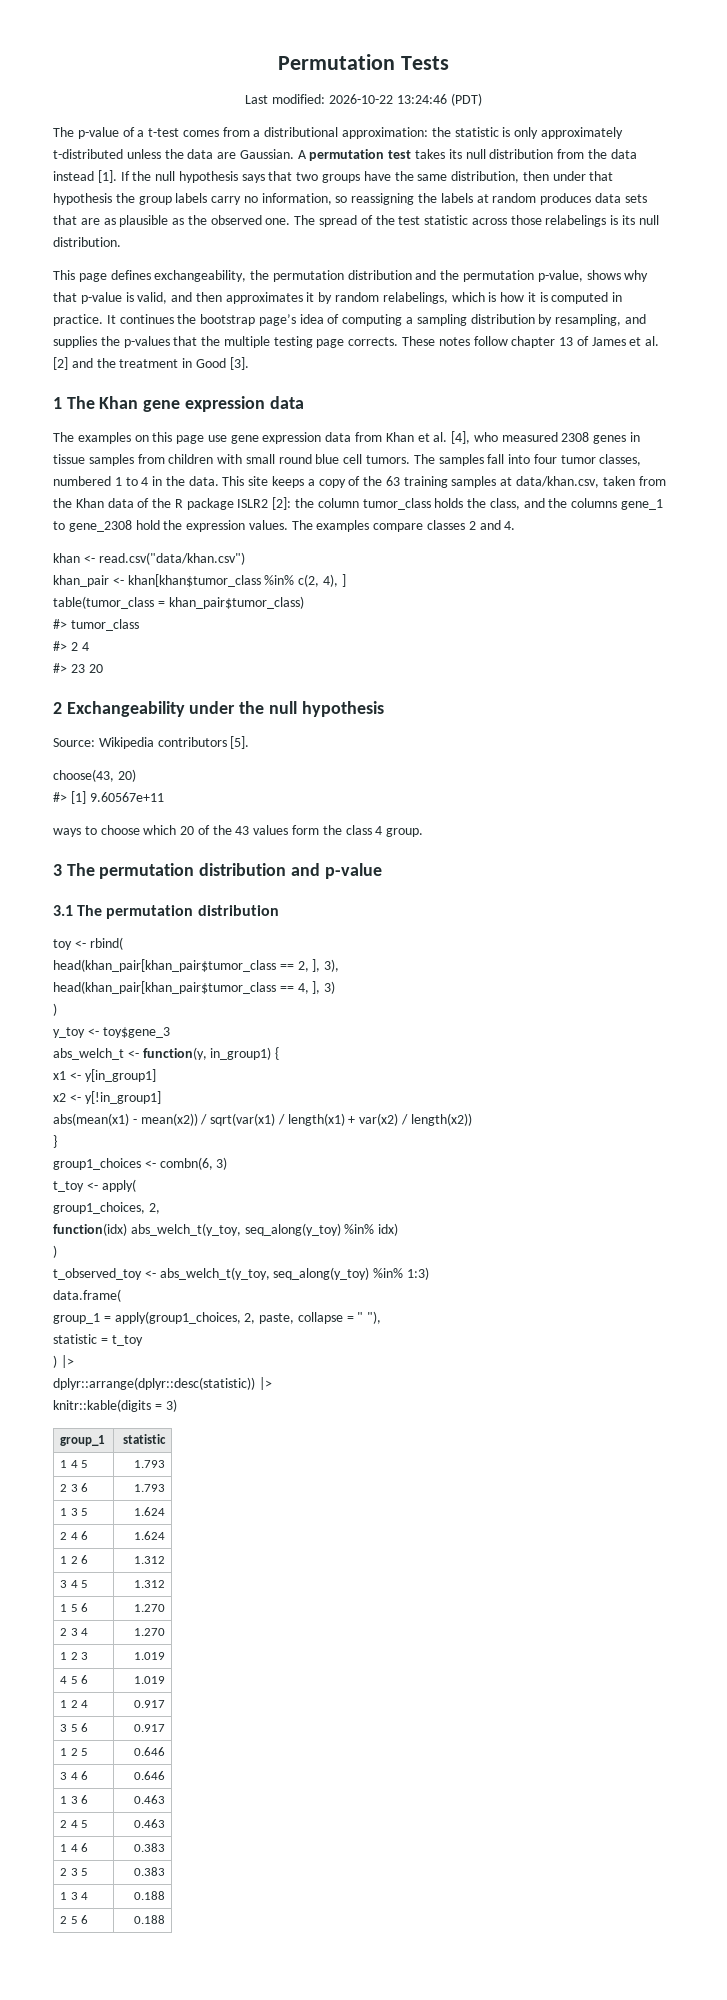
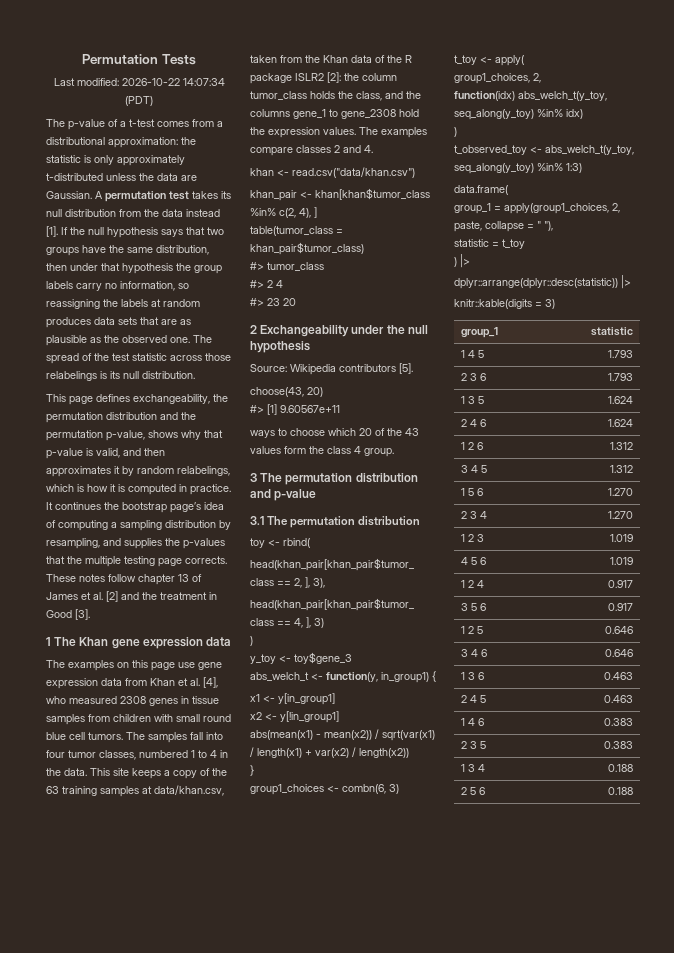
- Last modified: 2026-10-22 13:24:46 (PDT)
+ Last modified: 2026-10-22 14:07:34 (PDT)

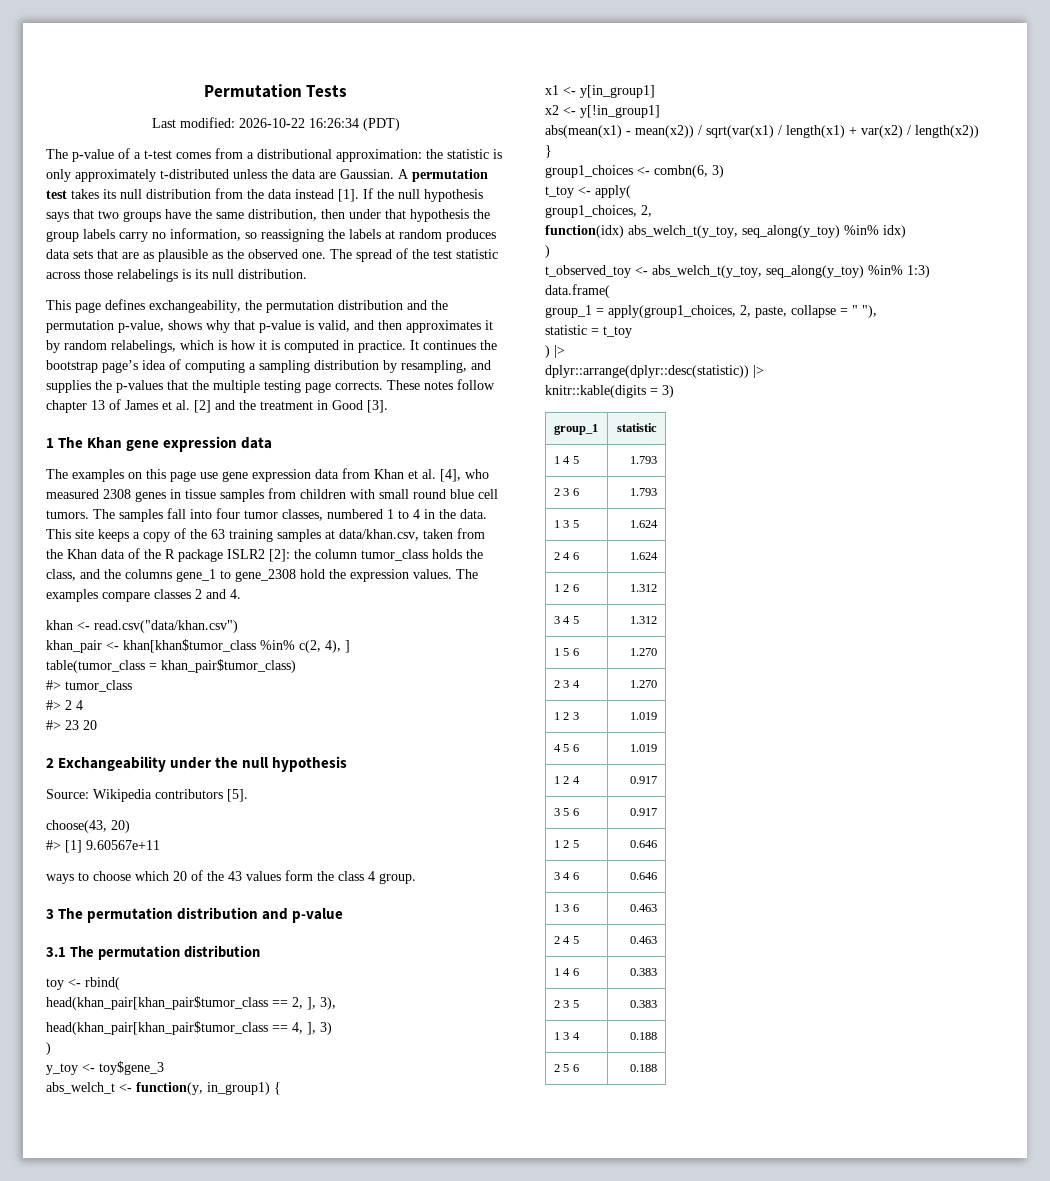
- Last modified: 2026-10-22 14:07:34 (PDT)
+ Last modified: 2026-10-22 16:26:34 (PDT)

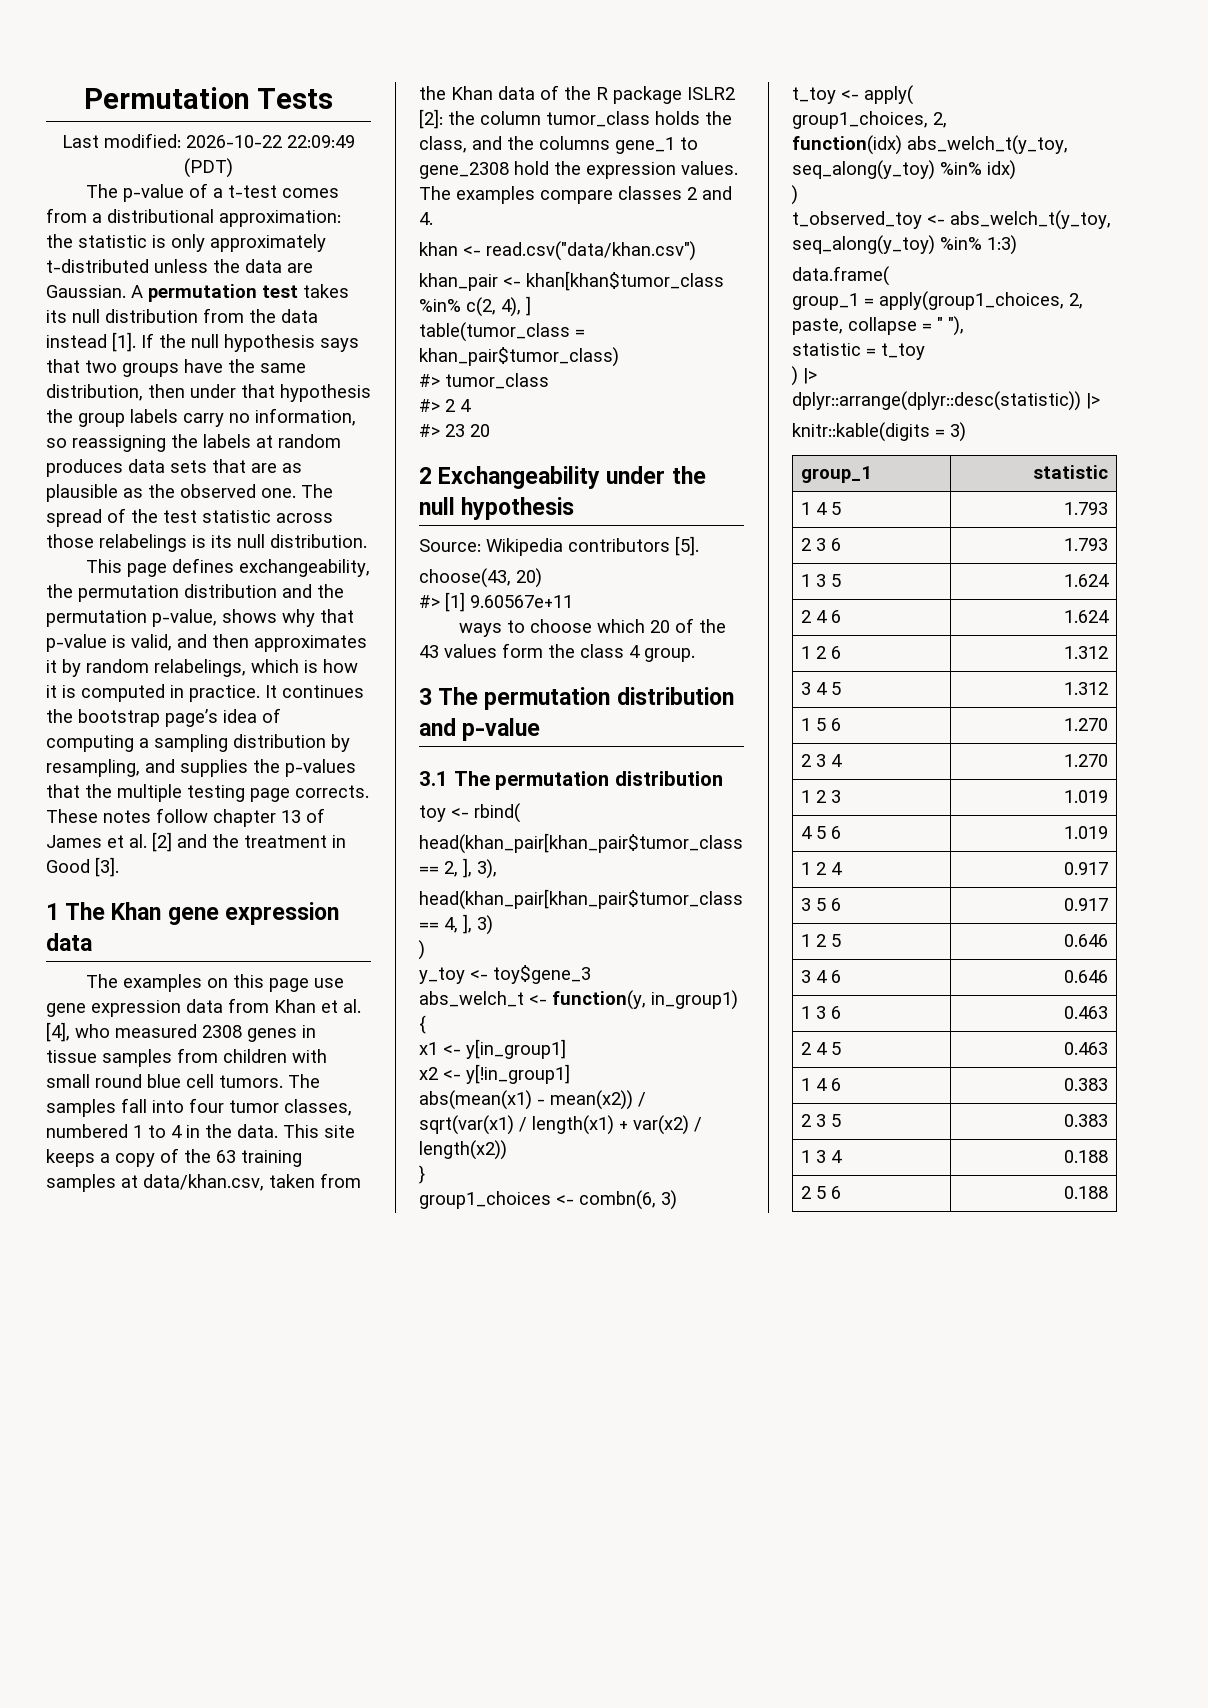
- Last modified: 2026-10-22 16:26:34 (PDT)
+ Last modified: 2026-10-22 22:09:49 (PDT)

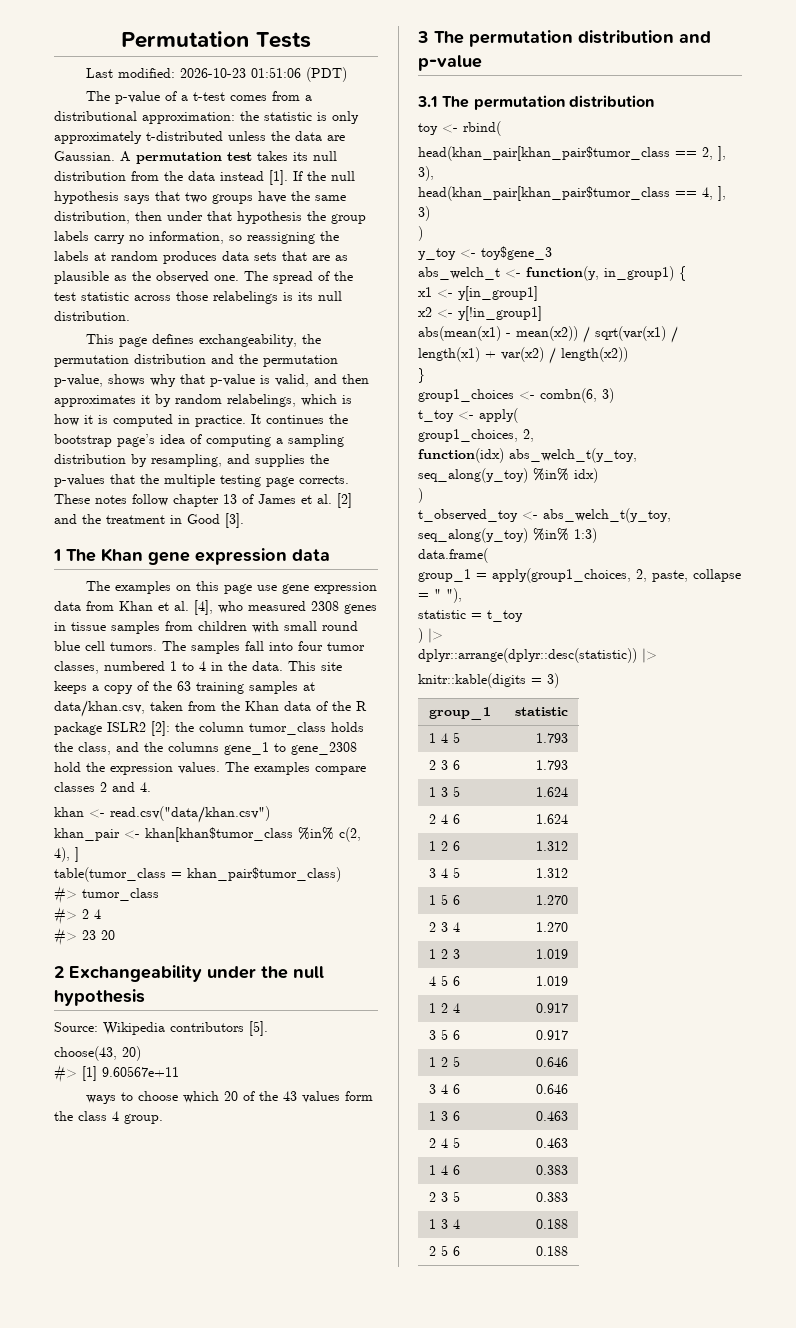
- Last modified: 2026-10-22 22:09:49 (PDT)
+ Last modified: 2026-10-23 01:51:06 (PDT)

